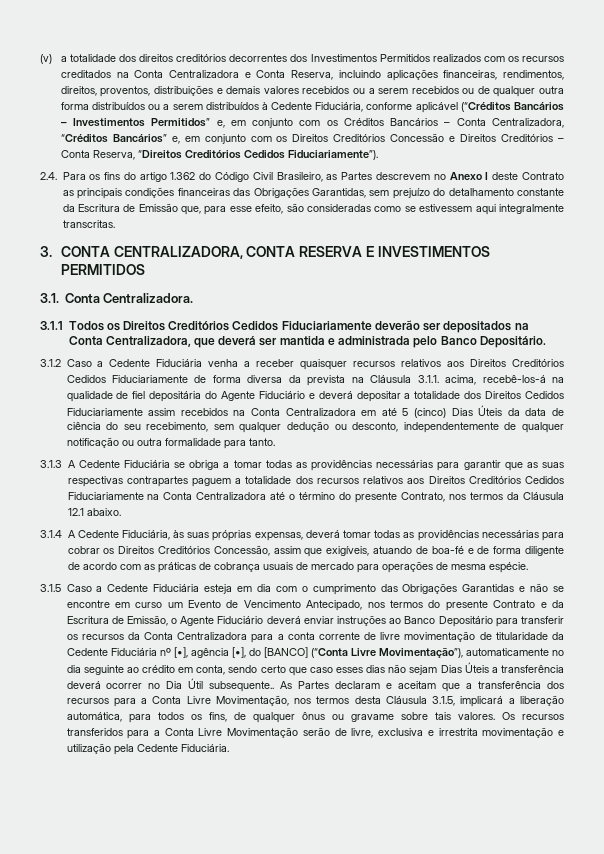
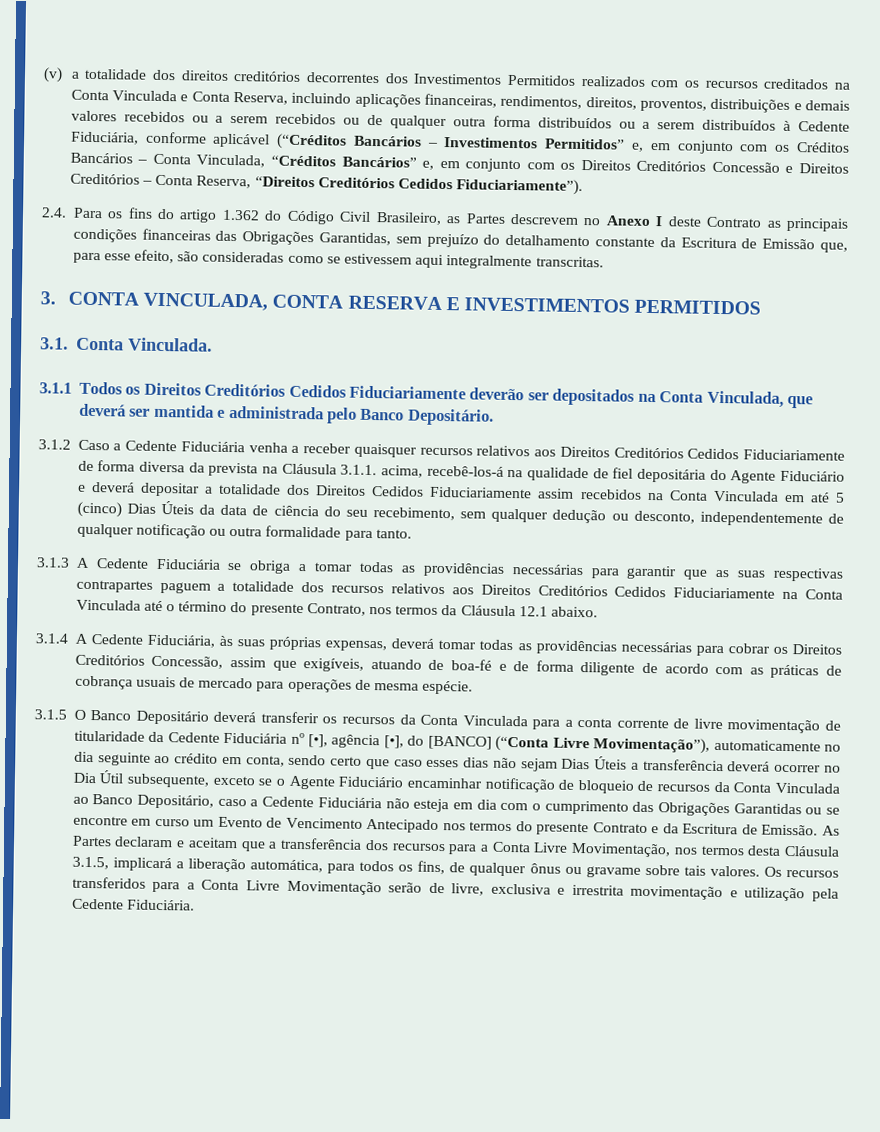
- (v) a totalidade dos direitos creditórios decorrentes dos Investimentos Permitidos realizados com os recursos creditados na Conta Centralizadora e Conta Reserva, incluindo aplicações financeiras, rendimentos, direitos, proventos, distribuições e demais valores recebidos ou a serem recebidos ou de qualquer outra forma distribuídos ou a serem distribuídos à Cedente Fiduciária, conforme aplicável (“Créditos Bancários – Investimentos Permitidos” e, em conjunto com os Créditos Bancários – Conta Centralizadora, “Créditos Bancários” e, em conjunto com os Direitos Creditórios Concessão e Direitos Creditórios – Conta Reserva, “Direitos Creditórios Cedidos Fiduciariamente”).
+ (v) a totalidade dos direitos creditórios decorrentes dos Investimentos Permitidos realizados com os recursos creditados na Conta Vinculada e Conta Reserva, incluindo aplicações financeiras, rendimentos, direitos, proventos, distribuições e demais valores recebidos ou a serem recebidos ou de qualquer outra forma distribuídos ou a serem distribuídos à Cedente Fiduciária, conforme aplicável (“Créditos Bancários – Investimentos Permitidos” e, em conjunto com os Créditos Bancários – Conta Vinculada, “Créditos Bancários” e, em conjunto com os Direitos Creditórios Concessão e Direitos Creditórios – Conta Reserva, “Direitos Creditórios Cedidos Fiduciariamente”).
- 3. CONTA CENTRALIZADORA, CONTA RESERVA E INVESTIMENTOS PERMITIDOS
+ 3. CONTA VINCULADA, CONTA RESERVA E INVESTIMENTOS PERMITIDOS
- 3.1. Conta Centralizadora.
+ 3.1. Conta Vinculada.
- 3.1.1 Todos os Direitos Creditórios Cedidos Fiduciariamente deverão ser depositados na Conta Centralizadora, que deverá ser mantida e administrada pelo Banco Depositário.
+ 3.1.1 Todos os Direitos Creditórios Cedidos Fiduciariamente deverão ser depositados na Conta Vinculada, que deverá ser mantida e administrada pelo Banco Depositário.
- 3.1.2 Caso a Cedente Fiduciária venha a receber quaisquer recursos relativos aos Direitos Creditórios Cedidos Fiduciariamente de forma diversa da prevista na Cláusula 3.1.1. acima, recebê-los-á na qualidade de fiel depositária do Agente Fiduciário e deverá depositar a totalidade dos Direitos Cedidos Fiduciariamente assim recebidos na Conta Centralizadora em até 5 (cinco) Dias Úteis da data de ciência do seu recebimento, sem qualquer dedução ou desconto, independentemente de qualquer notificação ou outra formalidade para tanto.
+ 3.1.2 Caso a Cedente Fiduciária venha a receber quaisquer recursos relativos aos Direitos Creditórios Cedidos Fiduciariamente de forma diversa da prevista na Cláusula 3.1.1. acima, recebê-los-á na qualidade de fiel depositária do Agente Fiduciário e deverá depositar a totalidade dos Direitos Cedidos Fiduciariamente assim recebidos na Conta Vinculada em até 5 (cinco) Dias Úteis da data de ciência do seu recebimento, sem qualquer dedução ou desconto, independentemente de qualquer notificação ou outra formalidade para tanto.
- 3.1.3 A Cedente Fiduciária se obriga a tomar todas as providências necessárias para garantir que as suas respectivas contrapartes paguem a totalidade dos recursos relativos aos Direitos Creditórios Cedidos Fiduciariamente na Conta Centralizadora até o término do presente Contrato, nos termos da Cláusula 12.1 abaixo.
+ 3.1.3 A Cedente Fiduciária se obriga a tomar todas as providências necessárias para garantir que as suas respectivas contrapartes paguem a totalidade dos recursos relativos aos Direitos Creditórios Cedidos Fiduciariamente na Conta Vinculada até o término do presente Contrato, nos termos da Cláusula 12.1 abaixo.
- 3.1.5 Caso a Cedente Fiduciária esteja em dia com o cumprimento das Obrigações Garantidas e não se encontre em curso um Evento de Vencimento Antecipado, nos termos do presente Contrato e da Escritura de Emissão, o Agente Fiduciário deverá enviar instruções ao Banco Depositário para transferir os recursos da Conta Centralizadora para a conta corrente de livre movimentação de titularidade da Cedente Fiduciária nº [•], agência [•], do [BANCO] (“Conta Livre Movimentação”), automaticamente no dia seguinte ao crédito em conta, sendo certo que caso esses dias não sejam Dias Úteis a transferência deverá ocorrer no Dia Útil subsequente..
+ 3.1.5 O Banco Depositário deverá transferir os recursos da Conta Vinculada para a conta corrente de livre movimentação de titularidade da Cedente Fiduciária nº [•], agência [•], do [BANCO] (“Conta Livre Movimentação”), automaticamente no dia seguinte ao crédito em conta, sendo certo que caso esses dias não sejam Dias Úteis a transferência deverá ocorrer no Dia Útil subsequente, exceto se o Agente Fiduciário encaminhar notificação de bloqueio de recursos da Conta Vinculada ao Banco Depositário, caso a Cedente Fiduciária não esteja em dia com o cumprimento das Obrigações Garantidas ou se encontre em curso um Evento de Vencimento Antecipado nos termos do presente Contrato e da Escritura de Emissão.

